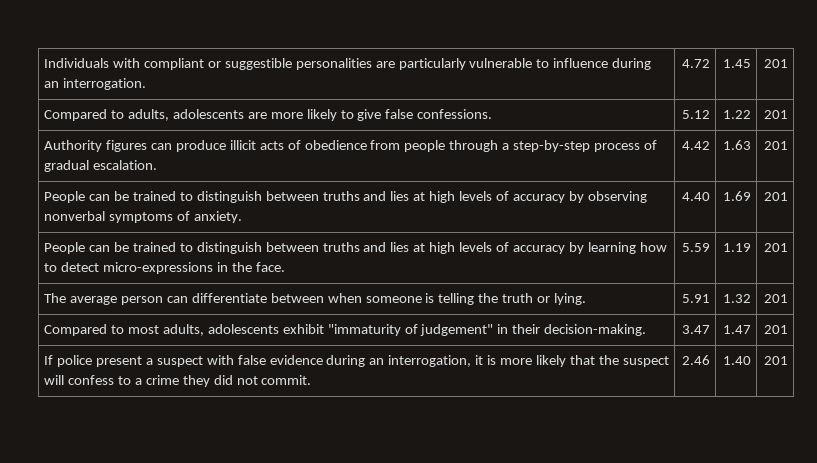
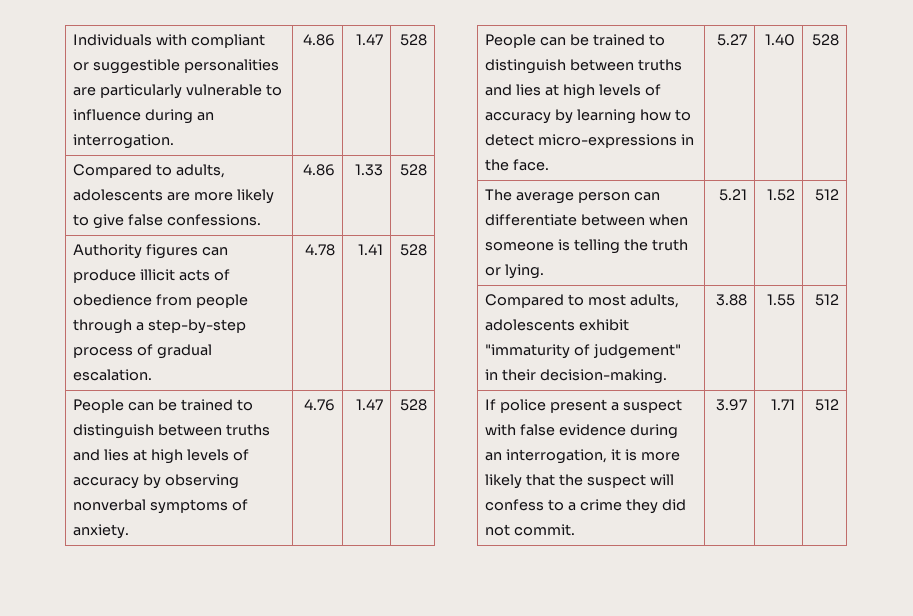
- Individuals with compliant or suggestible personalities are particularly vulnerable to influence during an interrogation. | 4.72 | 1.45 | 201
+ Individuals with compliant or suggestible personalities are particularly vulnerable to influence during an interrogation. | 4.86 | 1.47 | 528
- Compared to adults, adolescents are more likely to give false confessions. | 5.12 | 1.22 | 201
+ Compared to adults, adolescents are more likely to give false confessions. | 4.86 | 1.33 | 528
- Authority figures can produce illicit acts of obedience from people through a step-by-step process of gradual escalation. | 4.42 | 1.63 | 201
+ Authority figures can produce illicit acts of obedience from people through a step-by-step process of gradual escalation. | 4.78 | 1.41 | 528
- People can be trained to distinguish between truths and lies at high levels of accuracy by observing nonverbal symptoms of anxiety. | 4.40 | 1.69 | 201
+ People can be trained to distinguish between truths and lies at high levels of accuracy by observing nonverbal symptoms of anxiety. | 4.76 | 1.47 | 528
- People can be trained to distinguish between truths and lies at high levels of accuracy by learning how to detect micro-expressions in the face. | 5.59 | 1.19 | 201
+ People can be trained to distinguish between truths and lies at high levels of accuracy by learning how to detect micro-expressions in the face. | 5.27 | 1.40 | 528
- The average person can differentiate between when someone is telling the truth or lying. | 5.91 | 1.32 | 201
+ The average person can differentiate between when someone is telling the truth or lying. | 5.21 | 1.52 | 512
- Compared to most adults, adolescents exhibit "immaturity of judgement" in their decision-making. | 3.47 | 1.47 | 201
+ Compared to most adults, adolescents exhibit "immaturity of judgement" in their decision-making. | 3.88 | 1.55 | 512
- If police present a suspect with false evidence during an interrogation, it is more likely that the suspect will confess to a crime they did not commit. | 2.46 | 1.40 | 201
+ If police present a suspect with false evidence during an interrogation, it is more likely that the suspect will confess to a crime they did not commit. | 3.97 | 1.71 | 512

